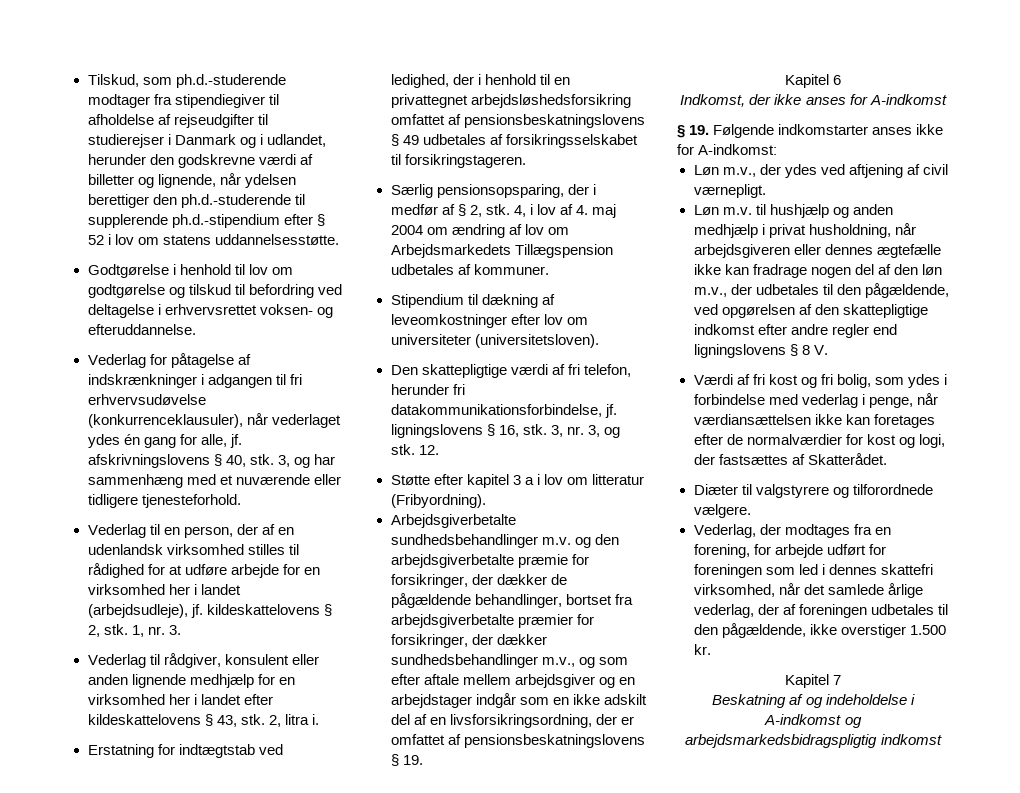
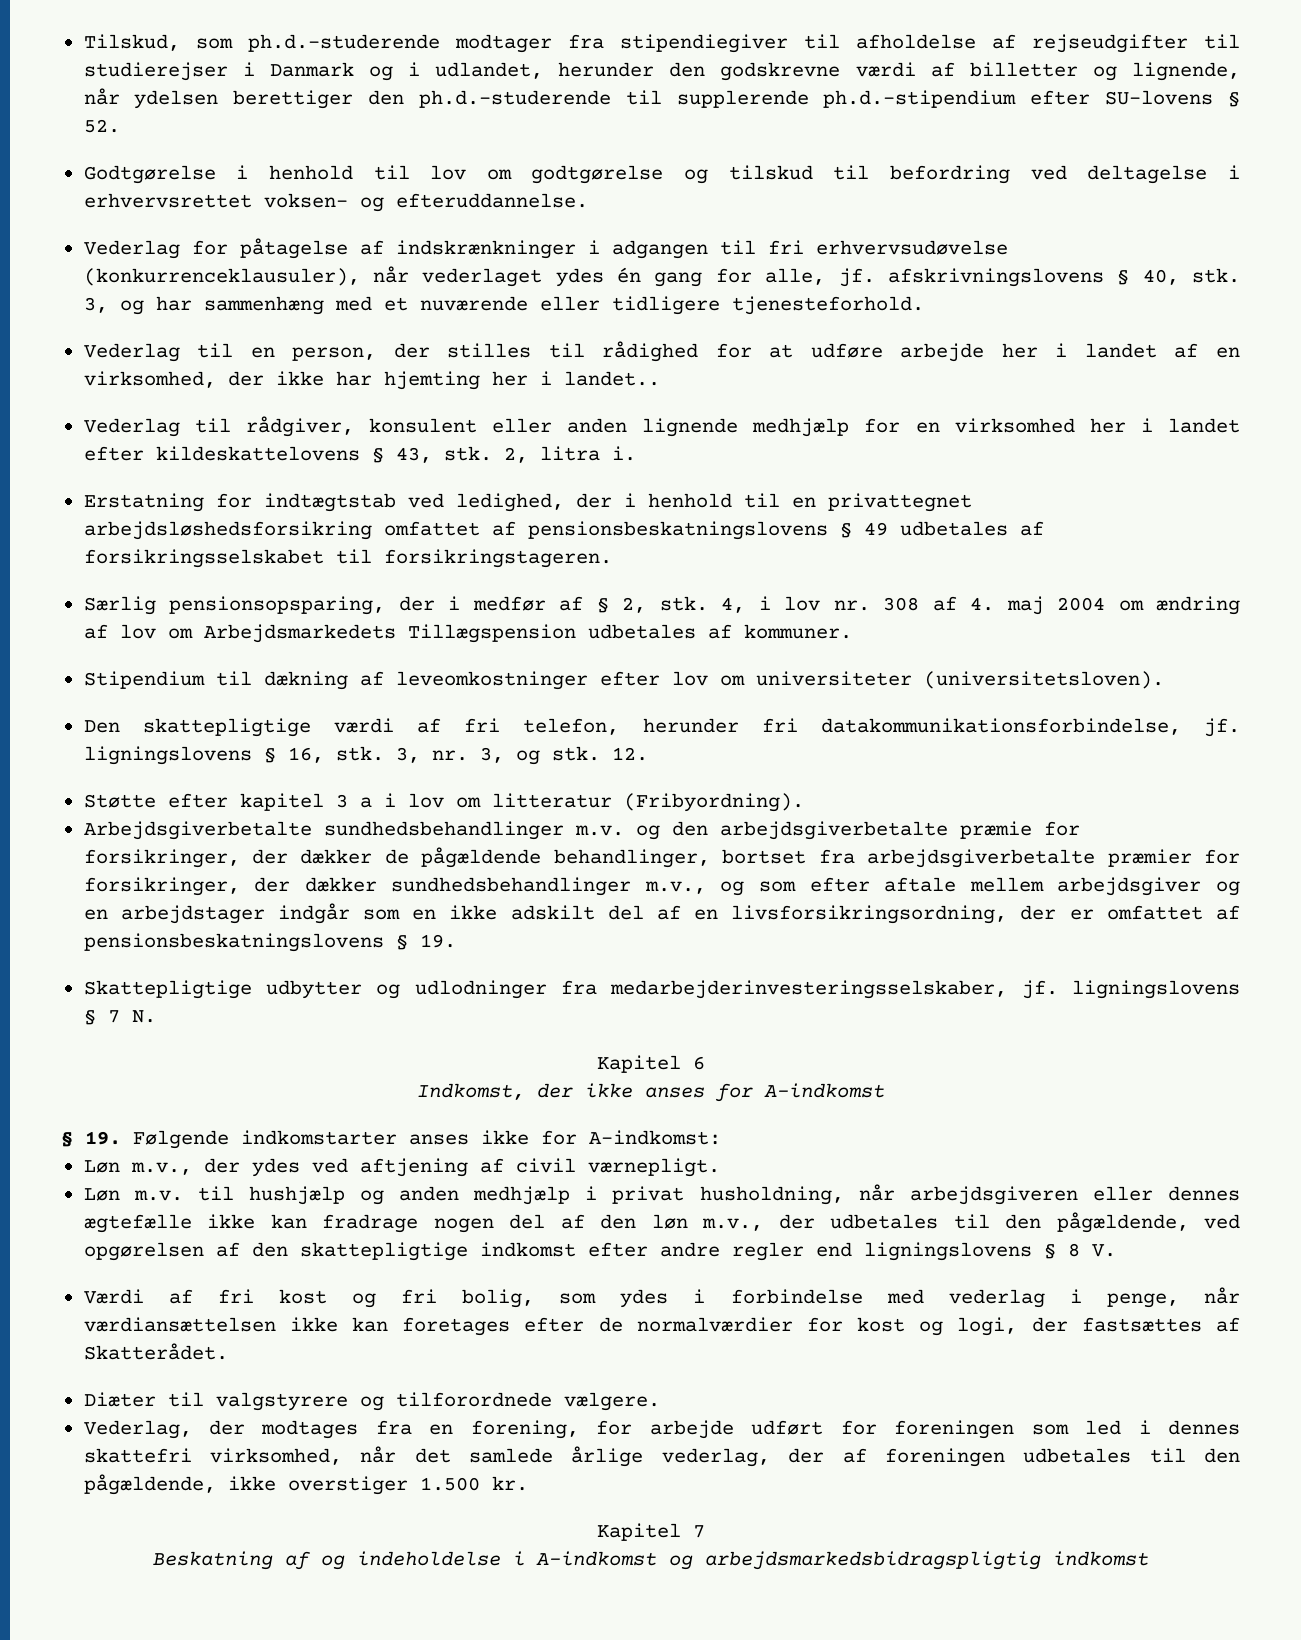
- Tilskud, som ph.d.-studerende modtager fra stipendiegiver til afholdelse af rejseudgifter til studierejser i Danmark og i udlandet, herunder den godskrevne værdi af billetter og lignende, når ydelsen berettiger den ph.d.-studerende til supplerende ph.d.-stipendium efter § 52 i lov om statens uddannelsesstøtte.
+ Tilskud, som ph.d.-studerende modtager fra stipendiegiver til afholdelse af rejseudgifter til studierejser i Danmark og i udlandet, herunder den godskrevne værdi af billetter og lignende, når ydelsen berettiger den ph.d.-studerende til supplerende ph.d.-stipendium efter SU-lovens § 52.
- Vederlag til en person, der af en udenlandsk virksomhed stilles til rådighed for at udføre arbejde for en virksomhed her i landet (arbejdsudleje), jf. kildeskattelovens § 2, stk. 1, nr. 3.
+ Vederlag til en person, der stilles til rådighed for at udføre arbejde her i landet af en virksomhed, der ikke har hjemting her i landet..
- 4, i lov af 4. maj 2004 om ændring af lov om Arbejdsmarkedets Tillægspension udbetales af kommuner.
+ 4, i lov nr. 308 af 4. maj 2004 om ændring af lov om Arbejdsmarkedets Tillægspension udbetales af kommuner.
+ Skattepligtige udbytter og udlodninger fra medarbejderinvesteringsselskaber, jf. ligningslovens § 7 N.

